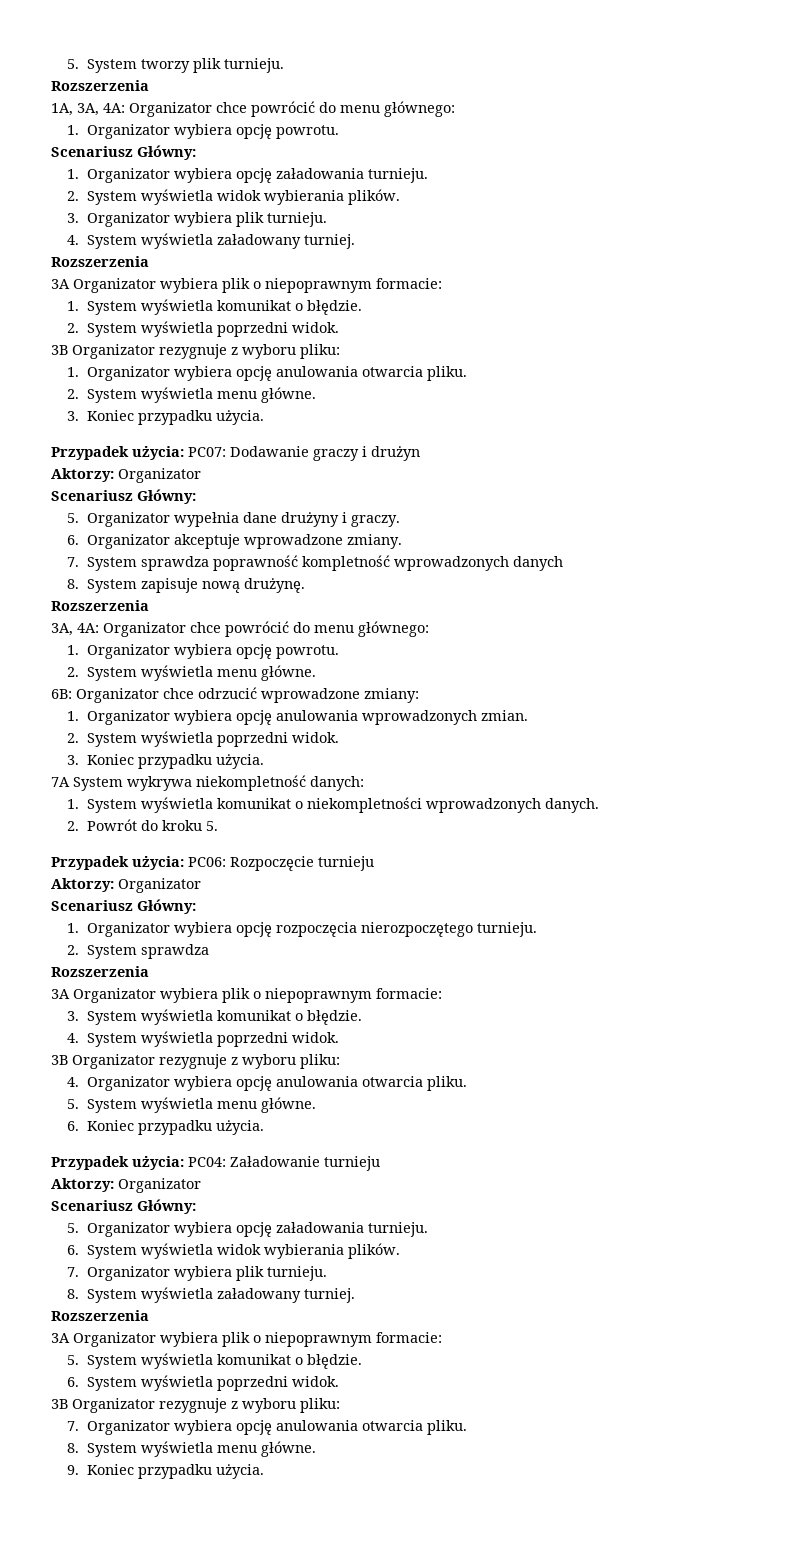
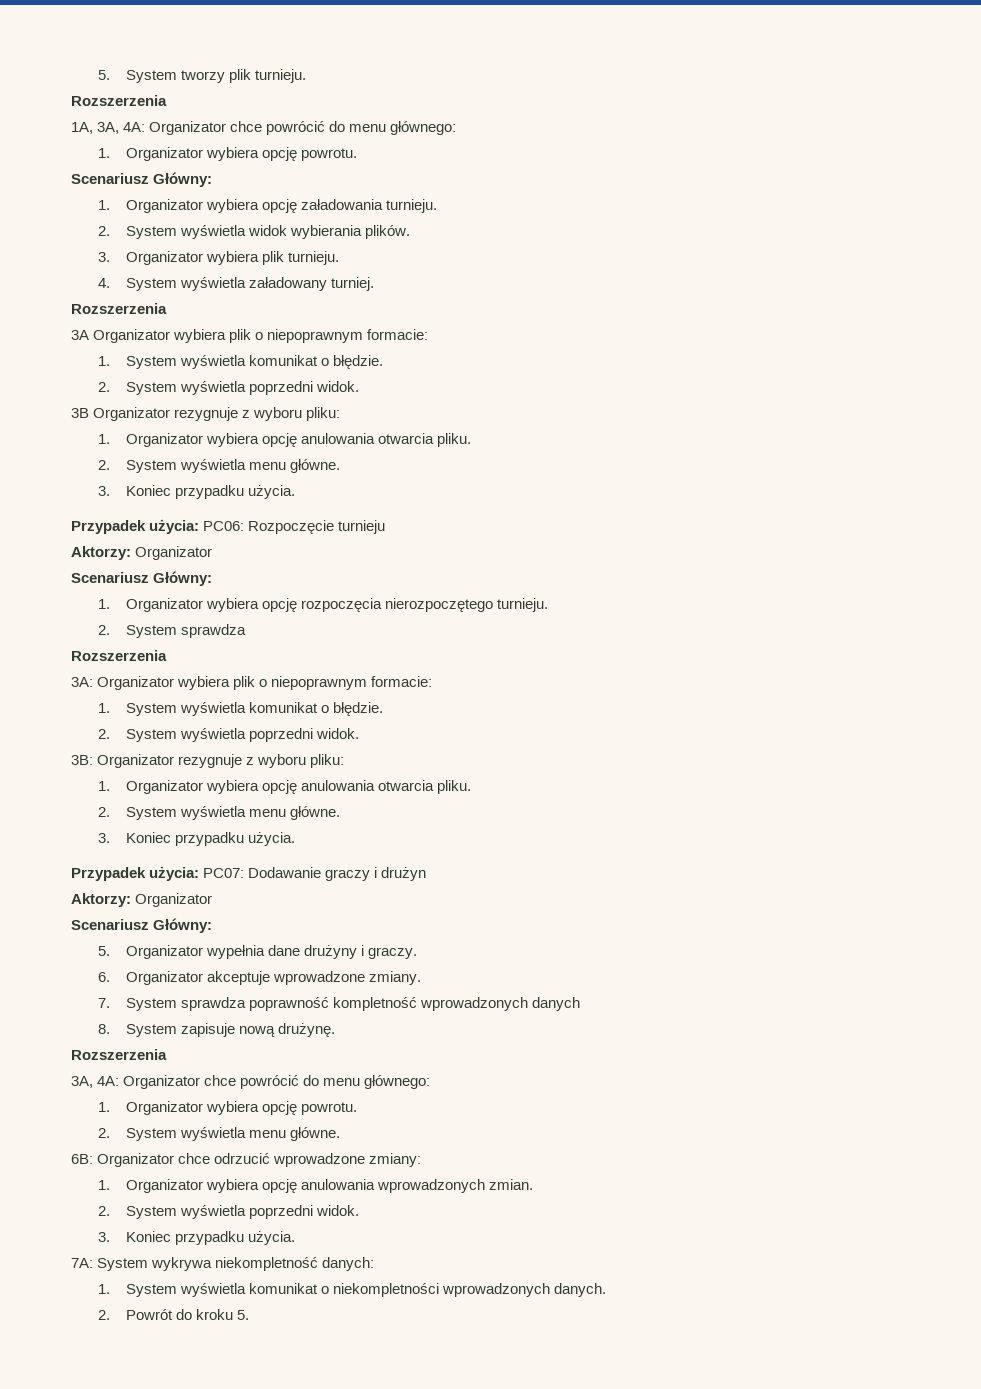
+ Przypadek użycia: PC06: Rozpoczęcie turnieju
+ Aktorzy: Organizator
+ Scenariusz Główny:
+ 1. Organizator wybiera opcję rozpoczęcia nierozpoczętego turnieju.
+ 2. System sprawdza
+ Rozszerzenia
+ 3A: Organizator wybiera plik o niepoprawnym formacie:
+ 1. System wyświetla komunikat o błędzie.
+ 2. System wyświetla poprzedni widok.
+ 3B: Organizator rezygnuje z wyboru pliku:
+ 1. Organizator wybiera opcję anulowania otwarcia pliku.
+ 2. System wyświetla menu główne.
+ 3. Koniec przypadku użycia.
- 7A System wykrywa niekompletność danych:
+ 7A: System wykrywa niekompletność danych:
- Przypadek użycia: PC06: Rozpoczęcie turnieju
- Aktorzy: Organizator
- Scenariusz Główny:
- 1. Organizator wybiera opcję rozpoczęcia nierozpoczętego turnieju.
- 2. System sprawdza
- Rozszerzenia
- 3A Organizator wybiera plik o niepoprawnym formacie:
- 3. System wyświetla komunikat o błędzie.
- 4. System wyświetla poprzedni widok.
- 3B Organizator rezygnuje z wyboru pliku:
- 4. Organizator wybiera opcję anulowania otwarcia pliku.
- 5. System wyświetla menu główne.
- 6. Koniec przypadku użycia.
- Przypadek użycia: PC04: Załadowanie turnieju
- Aktorzy: Organizator
- Scenariusz Główny:
- 5. Organizator wybiera opcję załadowania turnieju.
- 6. System wyświetla widok wybierania plików.
- 7. Organizator wybiera plik turnieju.
- 8. System wyświetla załadowany turniej.
- Rozszerzenia
- 3A Organizator wybiera plik o niepoprawnym formacie:
- 5. System wyświetla komunikat o błędzie.
- 6. System wyświetla poprzedni widok.
- 3B Organizator rezygnuje z wyboru pliku:
- 7. Organizator wybiera opcję anulowania otwarcia pliku.
- 8. System wyświetla menu główne.
- 9. Koniec przypadku użycia.

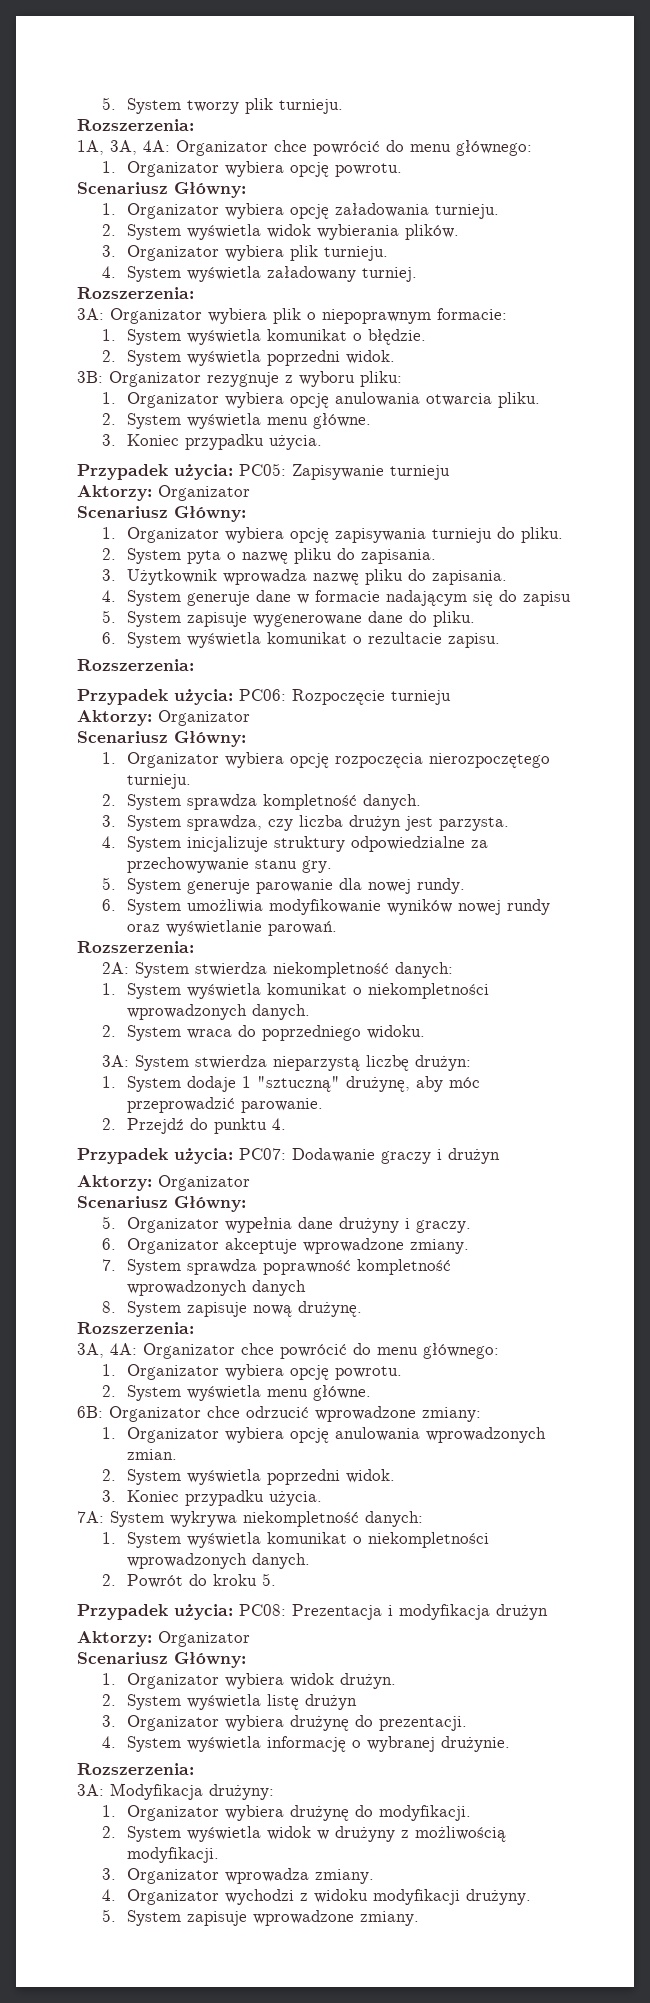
  5. System tworzy plik turnieju.
- Rozszerzenia
+ Rozszerzenia:
  4. System wyświetla załadowany turniej.
- Rozszerzenia
- 3A Organizator wybiera plik o niepoprawnym formacie:
- 1. System wyświetla komunikat o błędzie.
- 2. System wyświetla poprzedni widok.
- 3B Organizator rezygnuje z wyboru pliku:
- 1. Organizator wybiera opcję anulowania otwarcia pliku.
- 2. System wyświetla menu główne.
- 3. Koniec przypadku użycia.
- Przypadek użycia: PC06: Rozpoczęcie turnieju
- Aktorzy: Organizator
- Scenariusz Główny:
- 1. Organizator wybiera opcję rozpoczęcia nierozpoczętego turnieju.
- 2. System sprawdza
- Rozszerzenia
+ Rozszerzenia:
+ Przypadek użycia: PC05: Zapisywanie turnieju
+ Aktorzy: Organizator
+ Scenariusz Główny:
+ 1. Organizator wybiera opcję zapisywania turnieju do pliku.
+ 2. System pyta o nazwę pliku do zapisania.
+ 3. Użytkownik wprowadza nazwę pliku do zapisania.
+ 4. System generuje dane w formacie nadającym się do zapisu
+ 5. System zapisuje wygenerowane dane do pliku.
+ 6. System wyświetla komunikat o rezultacie zapisu.
+ Rozszerzenia:
+ Przypadek użycia: PC06: Rozpoczęcie turnieju
+ Aktorzy: Organizator
+ Scenariusz Główny:
+ 1. Organizator wybiera opcję rozpoczęcia nierozpoczętego turnieju.
+ 2. System sprawdza kompletność danych.
+ 3. System sprawdza, czy liczba drużyn jest parzysta.
+ 4. System inicjalizuje struktury odpowiedzialne za przechowywanie stanu gry.
+ 5. System generuje parowanie dla nowej rundy.
+ 6. System umożliwia modyfikowanie wyników nowej rundy oraz wyświetlanie parowań.
+ Rozszerzenia:
+ 2A: System stwierdza niekompletność danych:
+ 1. System wyświetla komunikat o niekompletności wprowadzonych danych.
+ 2. System wraca do poprzedniego widoku.
+ 3A: System stwierdza nieparzystą liczbę drużyn:
+ 1. System dodaje 1 "sztuczną" drużynę, aby móc przeprowadzić parowanie.
+ 2. Przejdź do punktu 4.
  8. System zapisuje nową drużynę.
- Rozszerzenia
+ Rozszerzenia:
+ Przypadek użycia: PC08: Prezentacja i modyfikacja drużyn
+ Aktorzy: Organizator
+ Scenariusz Główny:
+ 1. Organizator wybiera widok drużyn.
+ 2. System wyświetla listę drużyn
+ 3. Organizator wybiera drużynę do prezentacji.
+ 4. System wyświetla informację o wybranej drużynie.
+ Rozszerzenia:
+ 3A: Modyfikacja drużyny:
+ 1. Organizator wybiera drużynę do modyfikacji.
+ 2. System wyświetla widok w drużyny z możliwością modyfikacji.
+ 3. Organizator wprowadza zmiany.
+ 4. Organizator wychodzi z widoku modyfikacji drużyny.
+ 5. System zapisuje wprowadzone zmiany.

